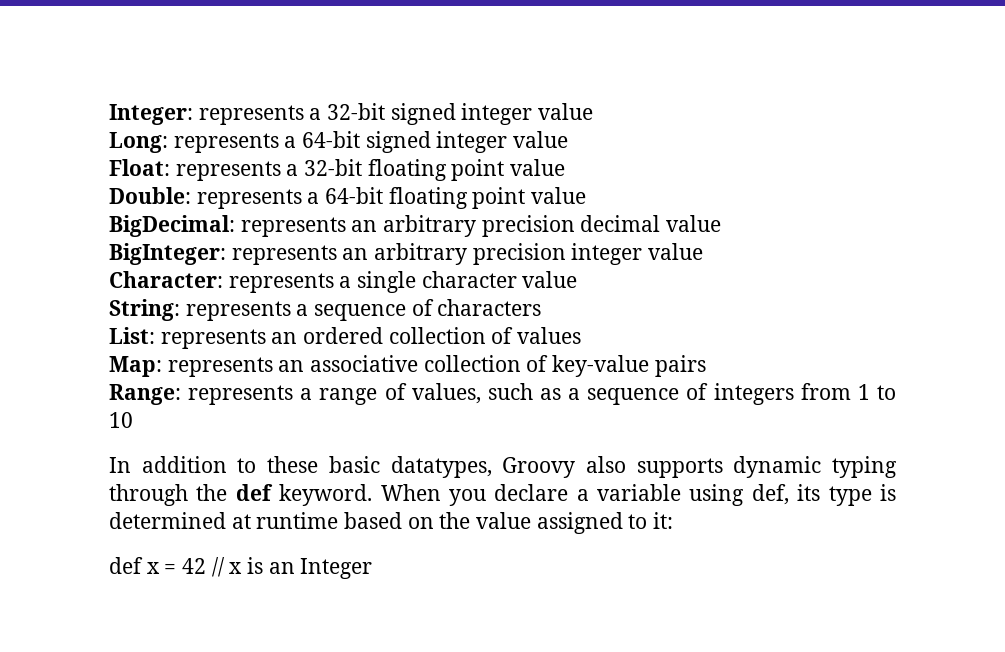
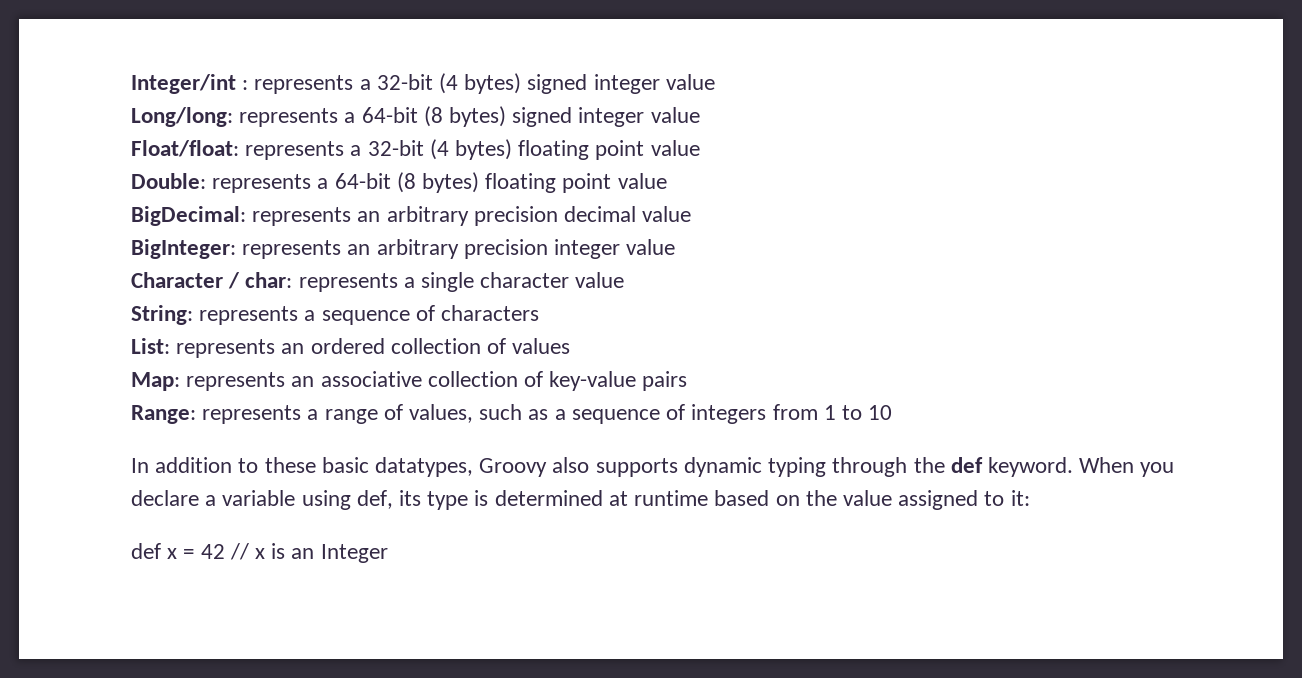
- Integer: represents a 32-bit signed integer value
- Long: represents a 64-bit signed integer value
- Float: represents a 32-bit floating point value
+ Integer/int : represents a 32-bit (4 bytes) signed integer value
+ Long/long: represents a 64-bit (8 bytes) signed integer value
+ Float/float: represents a 32-bit (4 bytes) floating point value
- Double: represents a 64-bit floating point value
+ Double: represents a 64-bit (8 bytes) floating point value
- Character: represents a single character value
+ Character / char: represents a single character value

